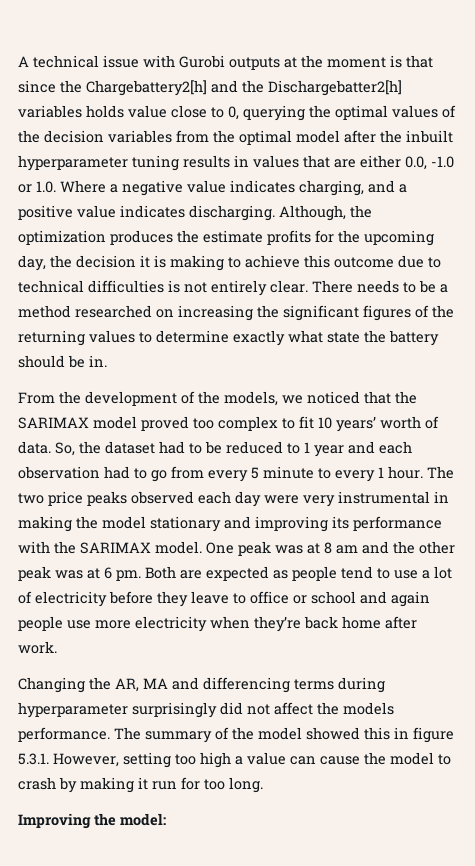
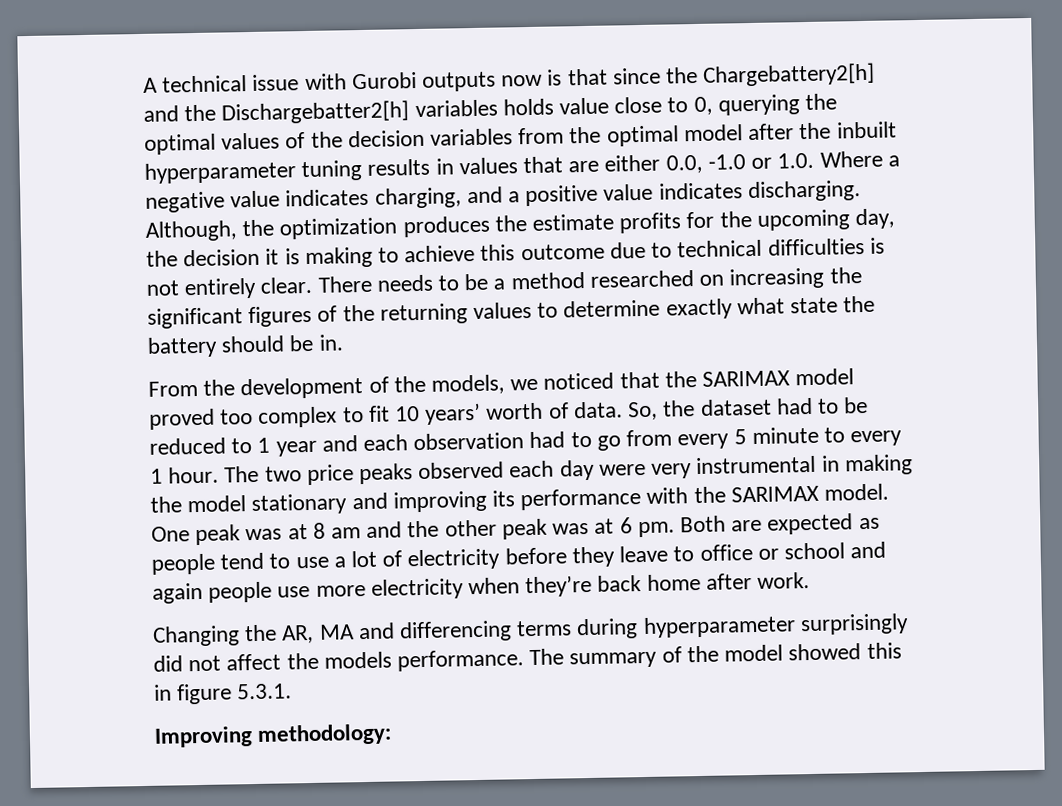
- A technical issue with Gurobi outputs at the moment is that since the Chargebattery2[h] and the Dischargebatter2[h] variables holds value close to 0, querying the optimal values of the decision variables from the optimal model after the inbuilt hyperparameter tuning results in values that are either 0.0, -1.0 or 1.0. Where a negative value indicates charging, and a positive value indicates discharging.
+ A technical issue with Gurobi outputs now is that since the Chargebattery2[h] and the Dischargebatter2[h] variables holds value close to 0, querying the optimal values of the decision variables from the optimal model after the inbuilt hyperparameter tuning results in values that are either 0.0, -1.0 or 1.0. Where a negative value indicates charging, and a positive value indicates discharging.
- The summary of the model showed this in figure 5.3.1. However, setting too high a value can cause the model to crash by making it run for too long.
+ The summary of the model showed this in figure 5.3.1.
- Improving the model:
+ Improving methodology:

